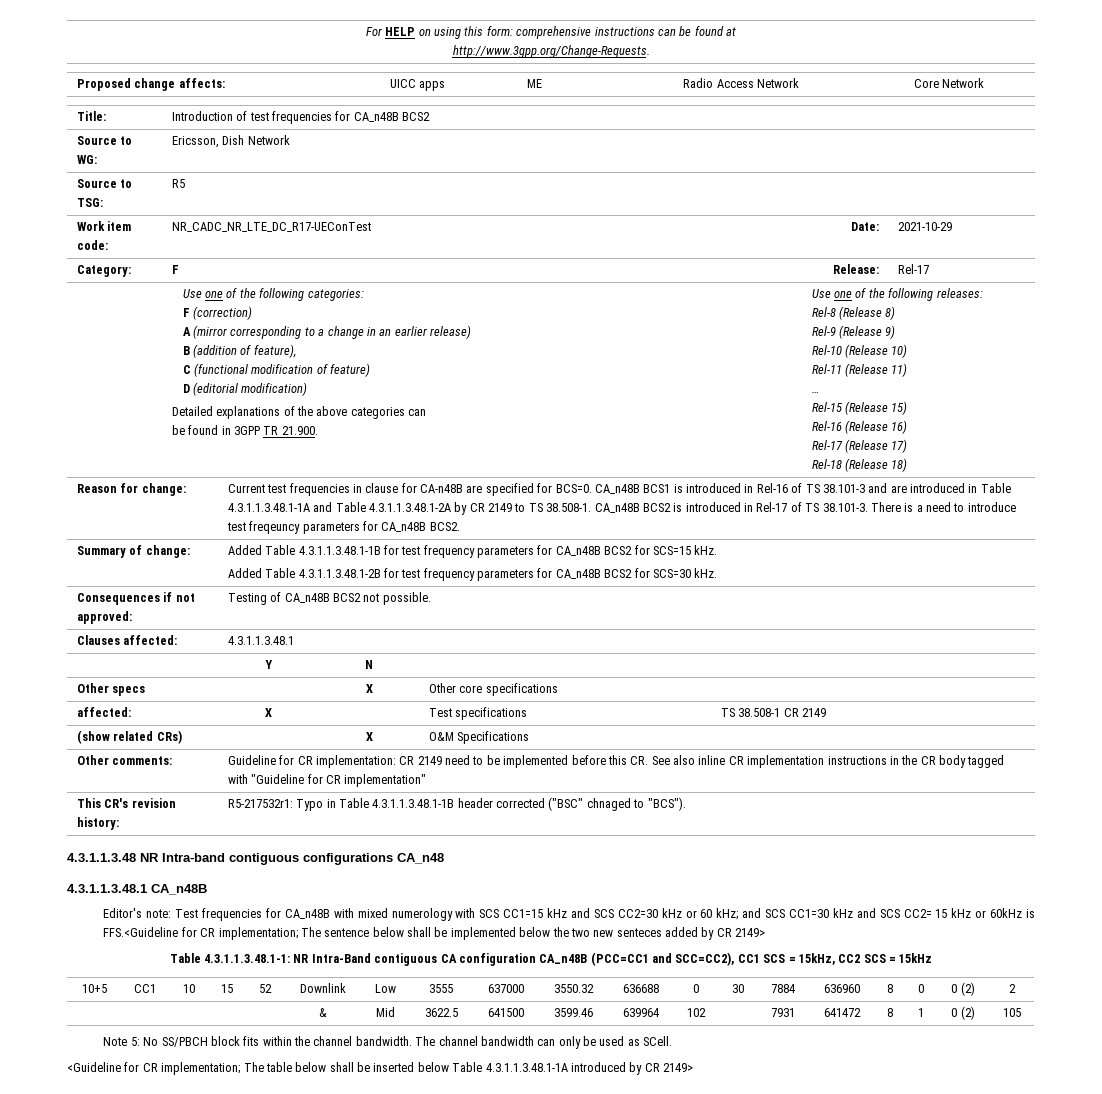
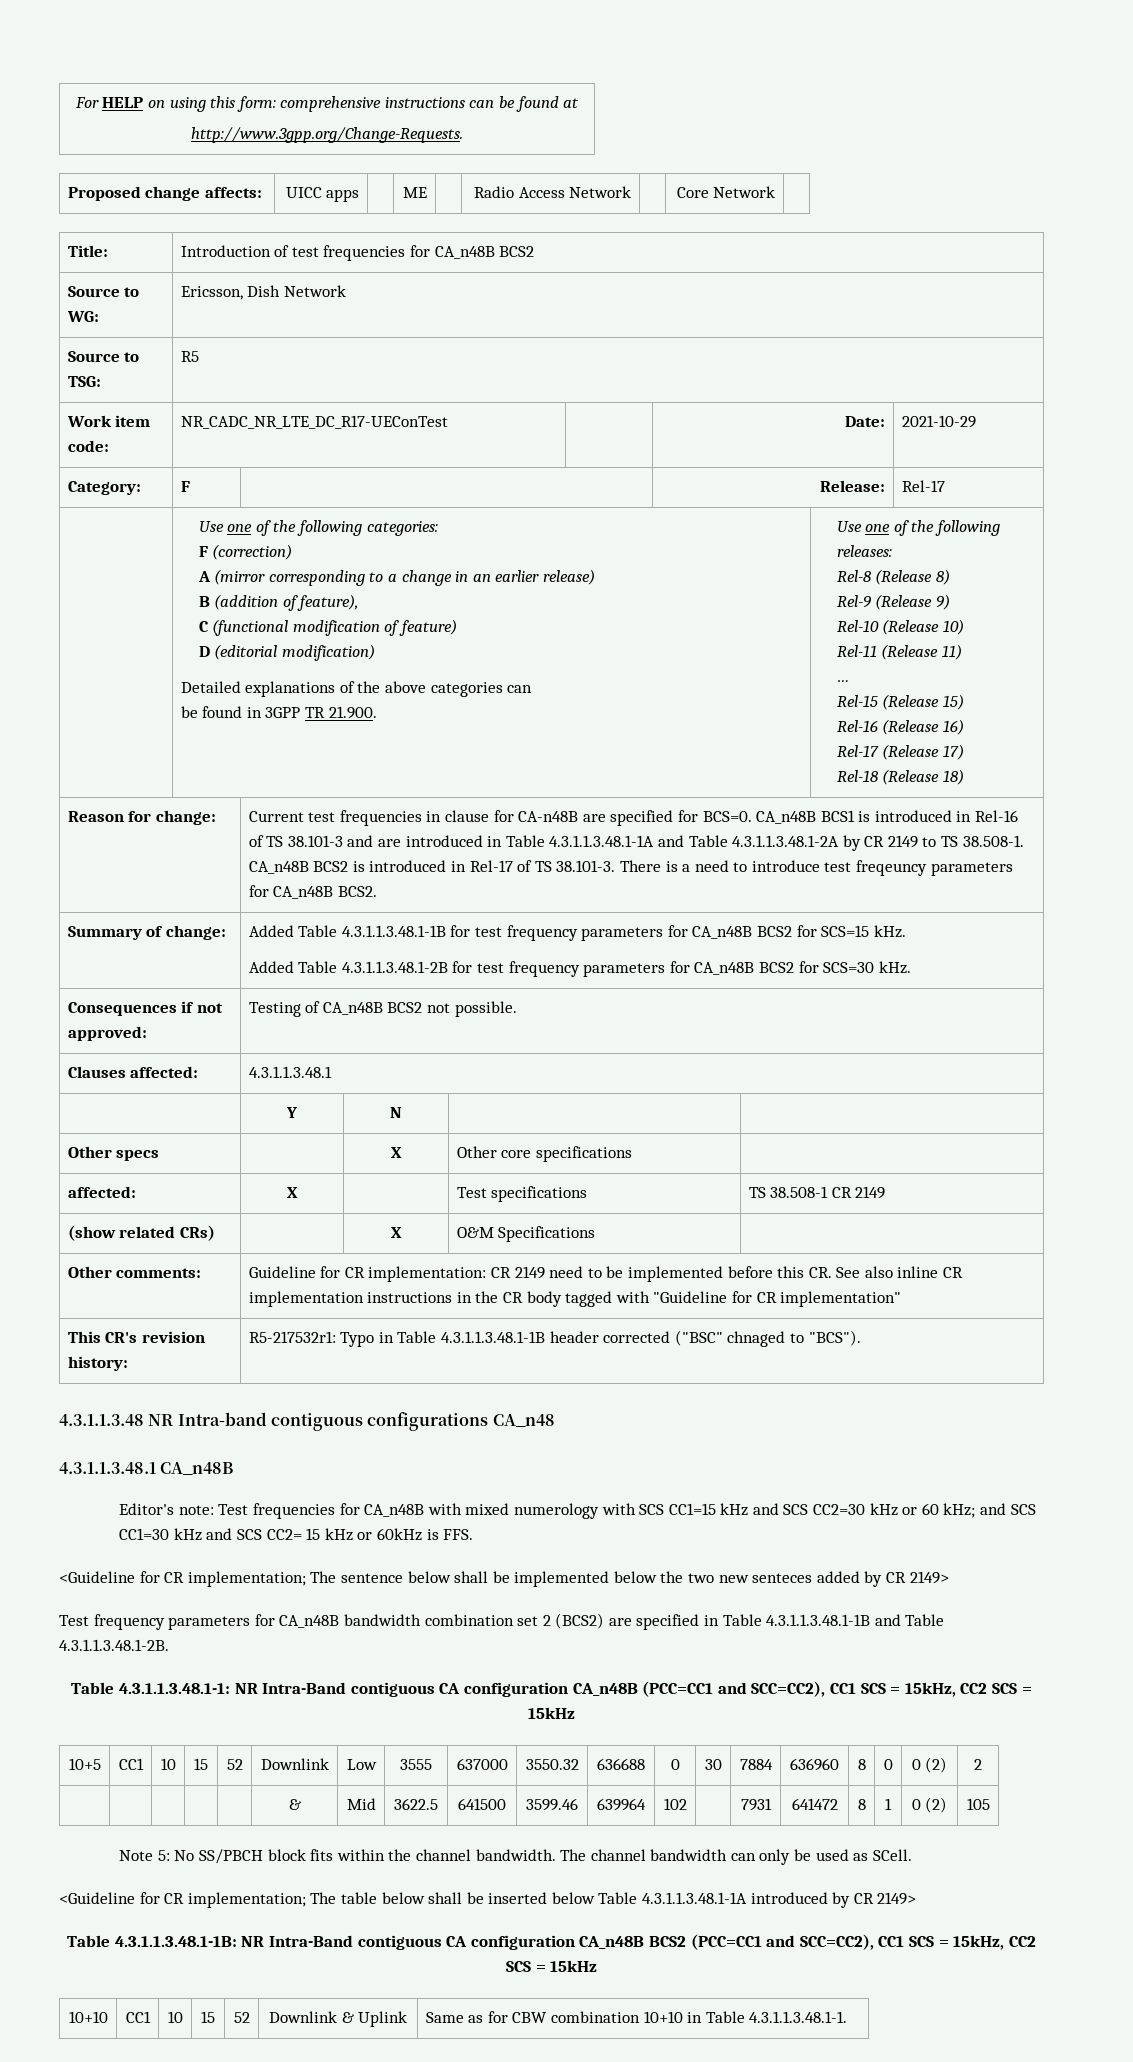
- Editor's note: Test frequencies for CA_n48B with mixed numerology with SCS CC1=15 kHz and SCS CC2=30 kHz or 60 kHz; and SCS CC1=30 kHz and SCS CC2= 15 kHz or 60kHz is FFS.<Guideline for CR implementation; The sentence below shall be implemented below the two new senteces added by CR 2149>
+ Editor's note: Test frequencies for CA_n48B with mixed numerology with SCS CC1=15 kHz and SCS CC2=30 kHz or 60 kHz; and SCS CC1=30 kHz and SCS CC2= 15 kHz or 60kHz is FFS.
+ <Guideline for CR implementation; The sentence below shall be implemented below the two new senteces added by CR 2149>
+ Test frequency parameters for CA_n48B bandwidth combination set 2 (BCS2) are specified in Table 4.3.1.1.3.48.1-1B and Table 4.3.1.1.3.48.1-2B.
+ Table 4.3.1.1.3.48.1-1B: NR Intra-Band contiguous CA configuration CA_n48B BCS2 (PCC=CC1 and SCC=CC2), CC1 SCS = 15kHz, CC2 SCS = 15kHz
+ 10+10 | CC1 | 10 | 15 | 52 | Downlink & Uplink | Same as for CBW combination 10+10 in Table 4.3.1.1.3.48.1-1.

